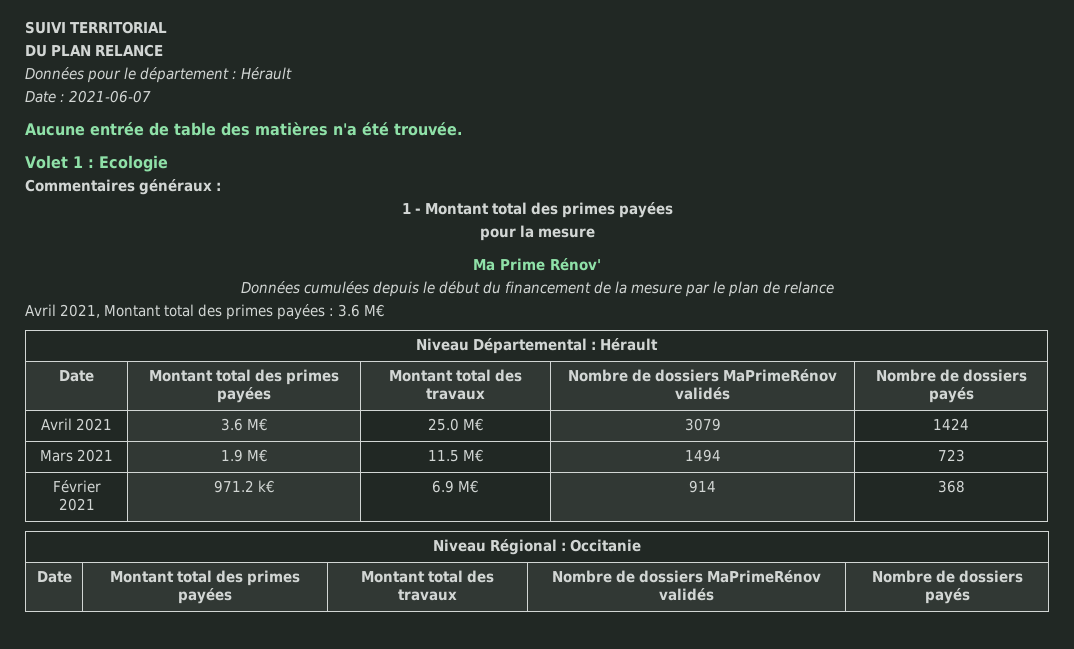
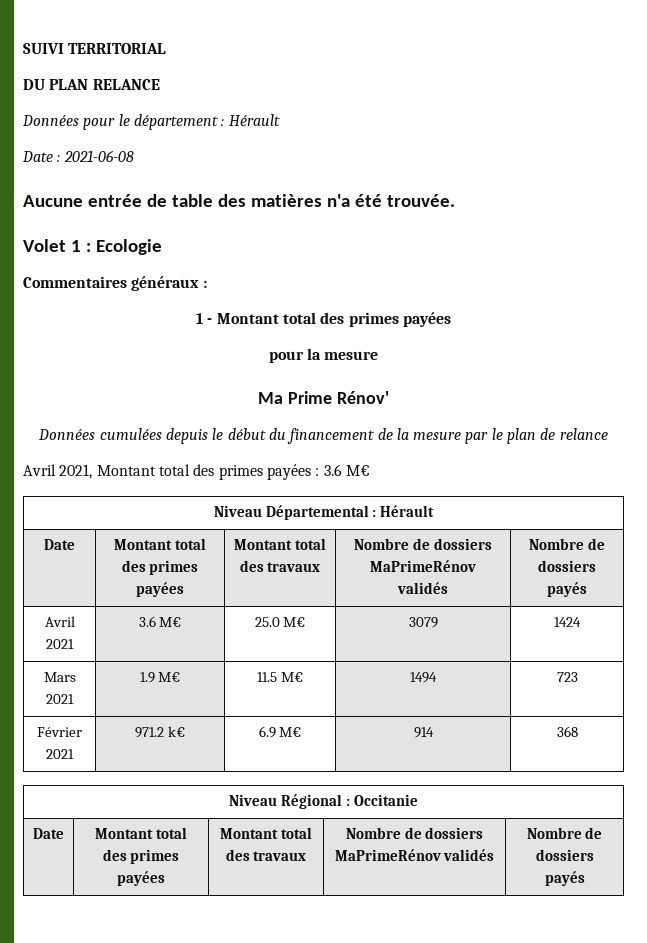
- Date : 2021-06-07
+ Date : 2021-06-08

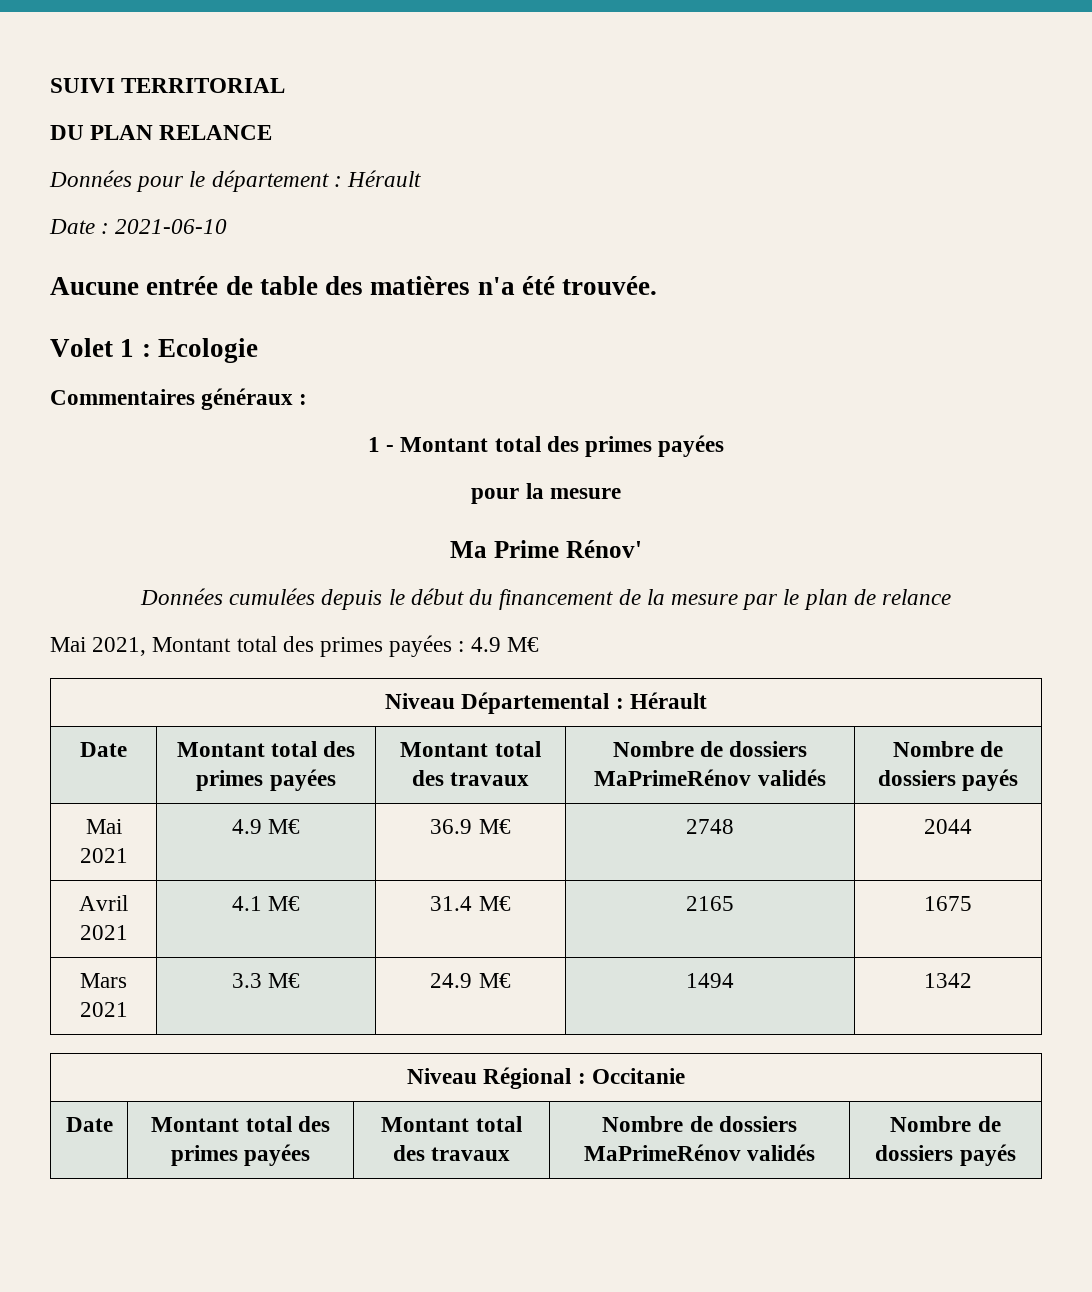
- Date : 2021-06-08
+ Date : 2021-06-10
- Avril 2021, Montant total des primes payées : 3.6 M€
+ Mai 2021, Montant total des primes payées : 4.9 M€
+ Mai 2021 | 4.9 M€ | 36.9 M€ | 2748 | 2044
- Avril 2021 | 3.6 M€ | 25.0 M€ | 3079 | 1424
+ Avril 2021 | 4.1 M€ | 31.4 M€ | 2165 | 1675
- Mars 2021 | 1.9 M€ | 11.5 M€ | 1494 | 723
- Février 2021 | 971.2 k€ | 6.9 M€ | 914 | 368
+ Mars 2021 | 3.3 M€ | 24.9 M€ | 1494 | 1342

